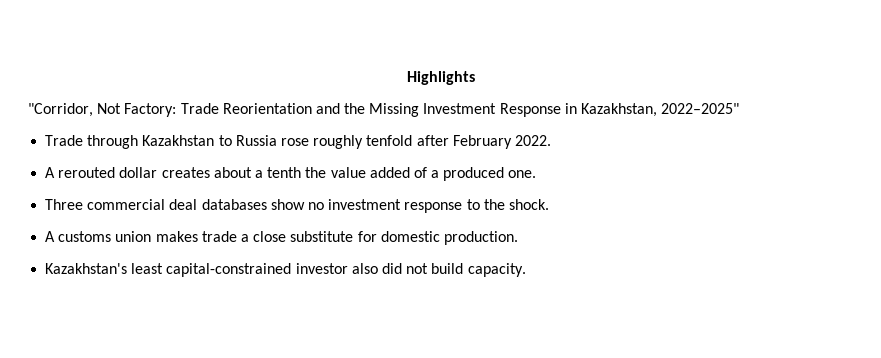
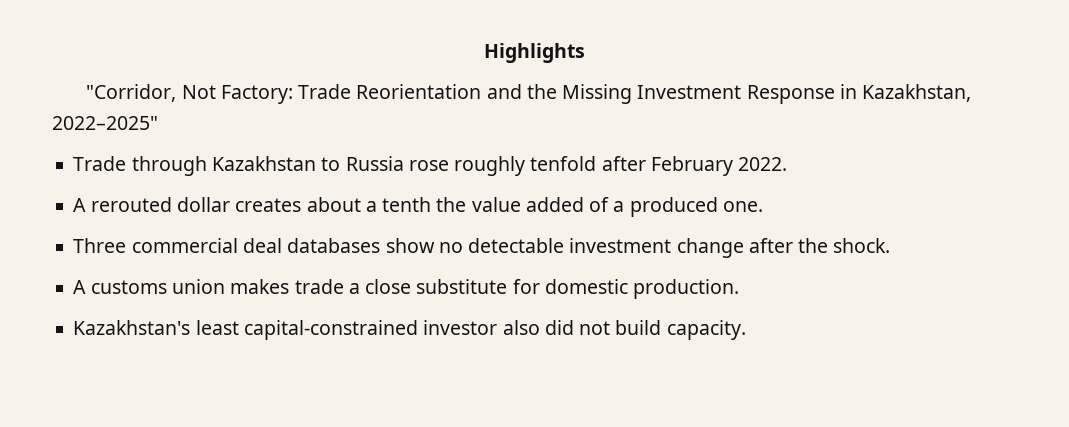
- Three commercial deal databases show no investment response to the shock.
+ Three commercial deal databases show no detectable investment change after the shock.

